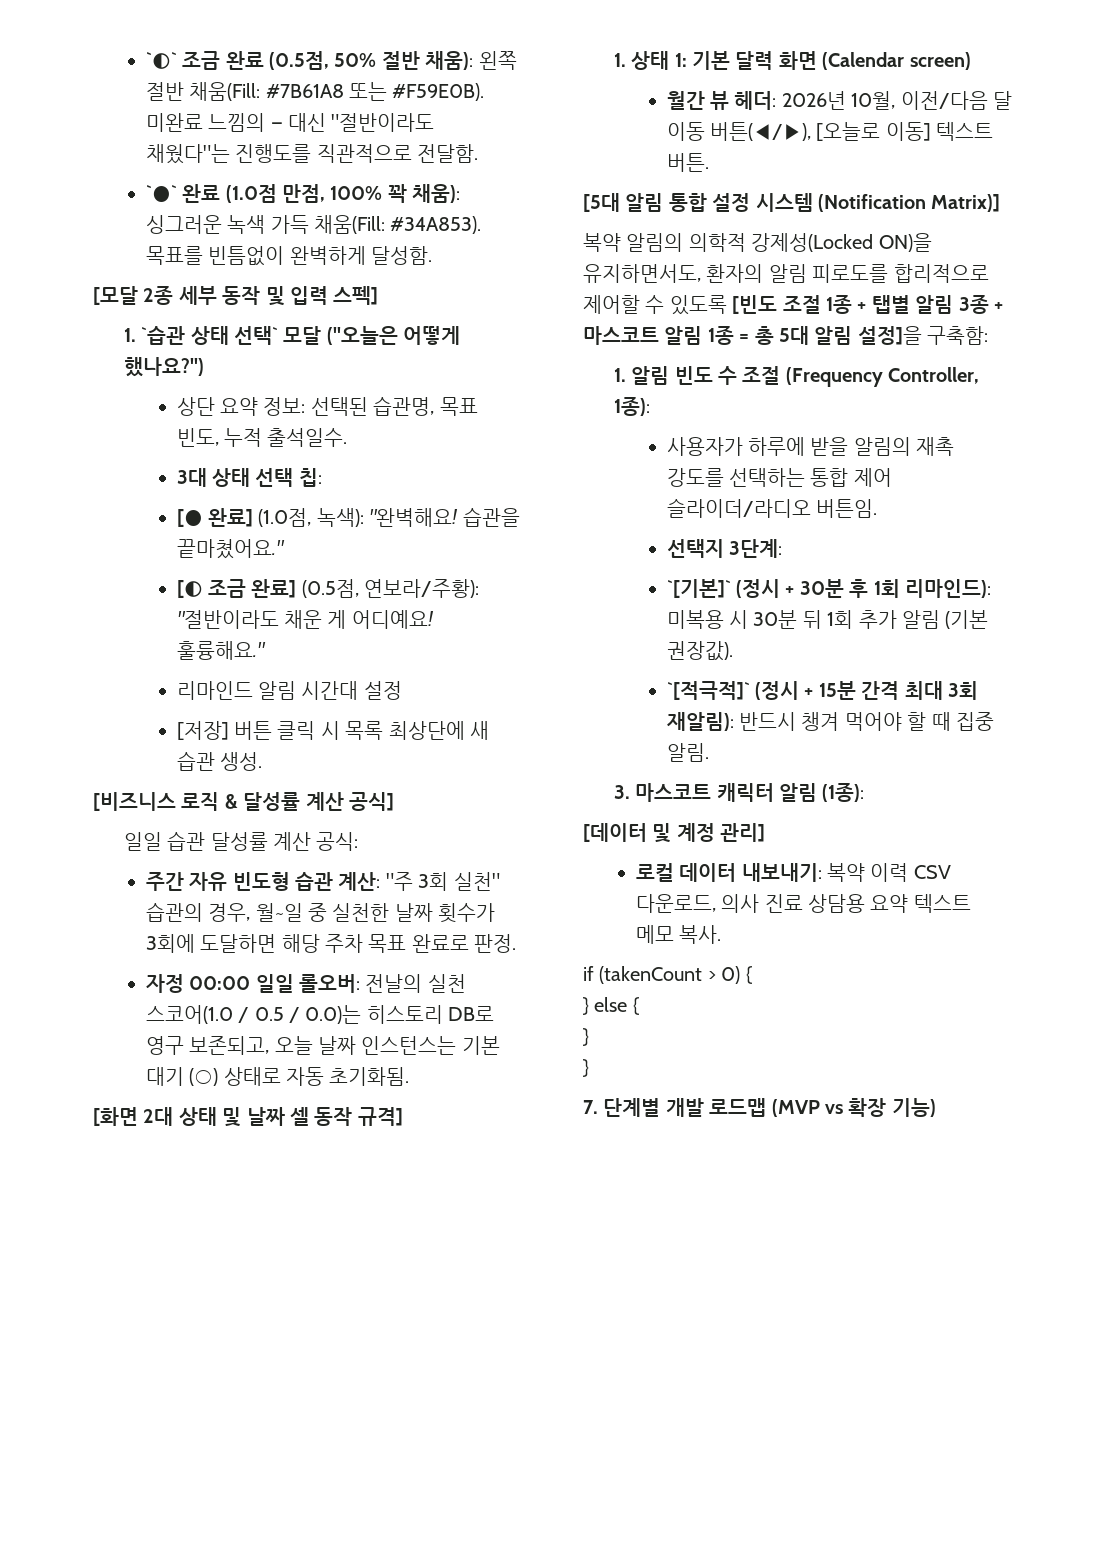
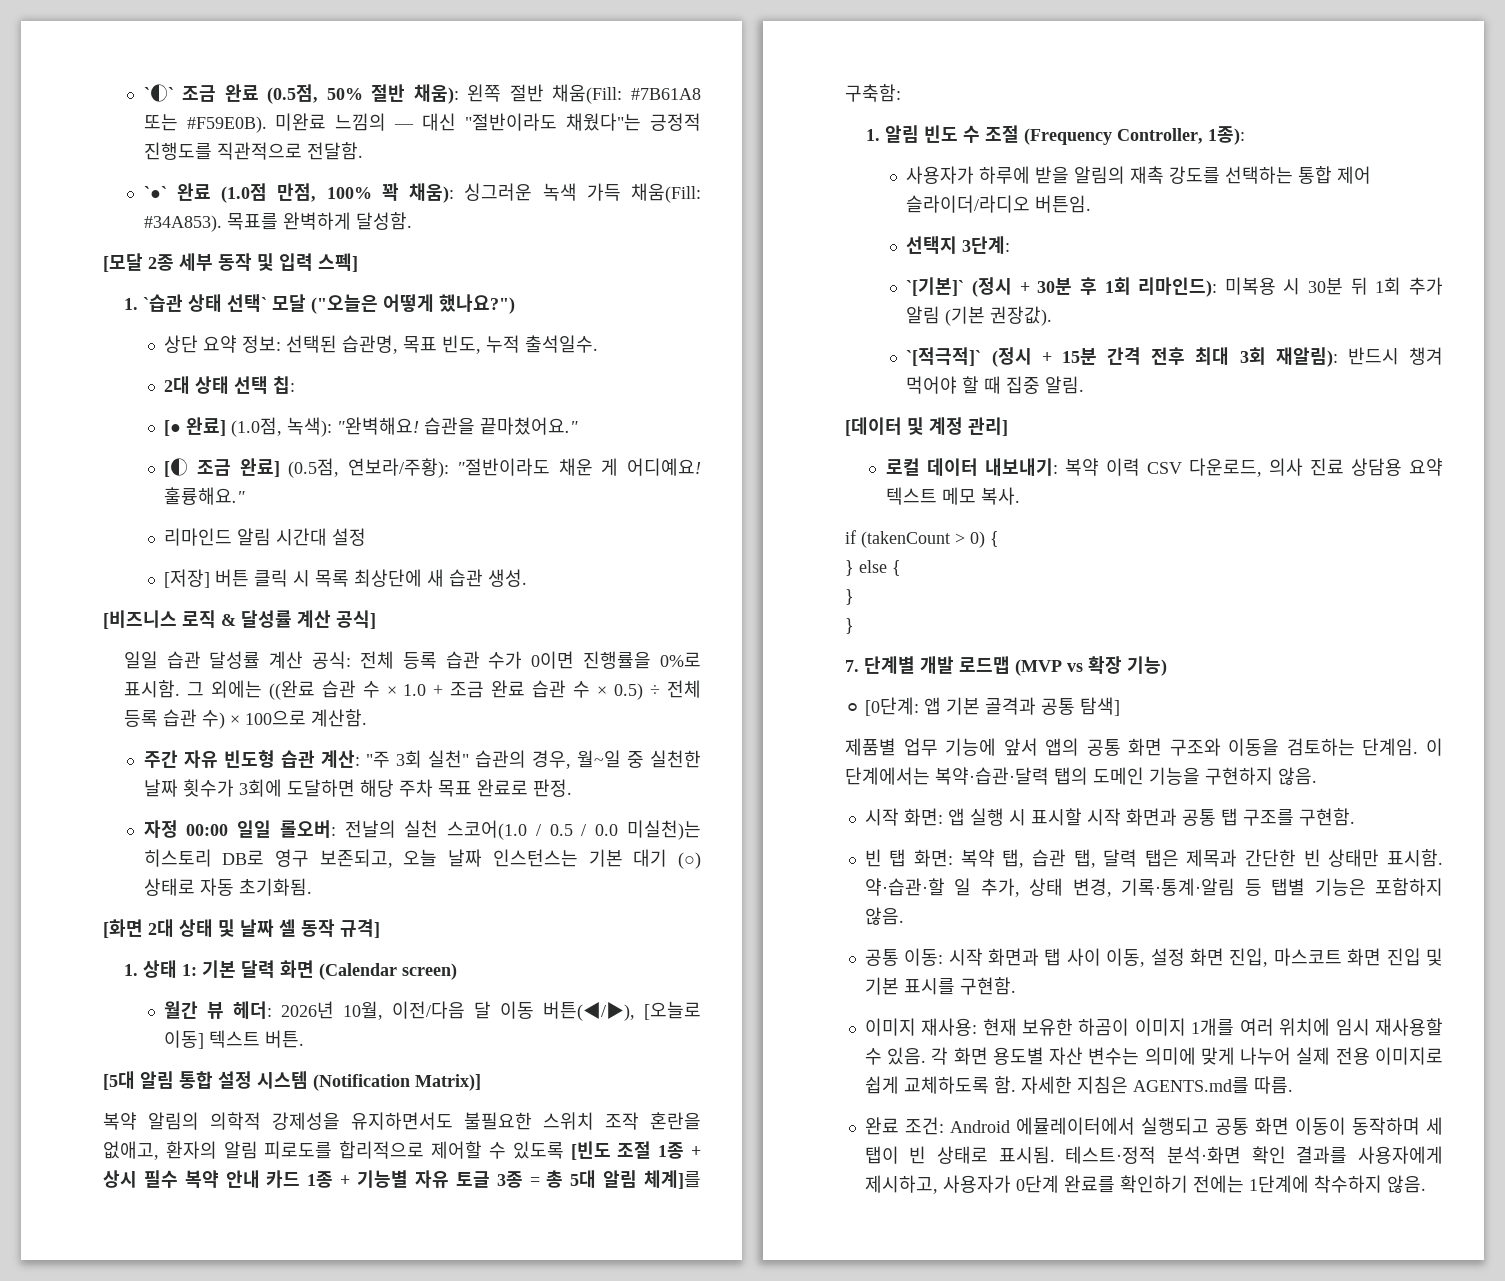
- 미완료 느낌의 — 대신 "절반이라도 채웠다"는 진행도를 직관적으로 전달함.
+ 미완료 느낌의 — 대신 "절반이라도 채웠다"는 긍정적 진행도를 직관적으로 전달함.
- 목표를 빈틈없이 완벽하게 달성함.
+ 목표를 완벽하게 달성함.
- 3대 상태 선택 칩:
+ 2대 상태 선택 칩:
- 일일 습관 달성률 계산 공식:
+ 일일 습관 달성률 계산 공식: 전체 등록 습관 수가 0이면 진행률을 0%로 표시함. 그 외에는 ((완료 습관 수 × 1.0 + 조금 완료 습관 수 × 0.5) ÷ 전체 등록 습관 수) × 100으로 계산함.
- 자정 00:00 일일 롤오버: 전날의 실천 스코어(1.0 / 0.5 / 0.0)는 히스토리 DB로 영구 보존되고, 오늘 날짜 인스턴스는 기본 대기 (○) 상태로 자동 초기화됨.
+ 자정 00:00 일일 롤오버: 전날의 실천 스코어(1.0 / 0.5 / 0.0 미실천)는 히스토리 DB로 영구 보존되고, 오늘 날짜 인스턴스는 기본 대기 (○) 상태로 자동 초기화됨.
- 복약 알림의 의학적 강제성(Locked ON)을 유지하면서도, 환자의 알림 피로도를 합리적으로 제어할 수 있도록 [빈도 조절 1종 + 탭별 알림 3종 + 마스코트 알림 1종 = 총 5대 알림 설정]을 구축함:
+ 복약 알림의 의학적 강제성을 유지하면서도 불필요한 스위치 조작 혼란을 없애고, 환자의 알림 피로도를 합리적으로 제어할 수 있도록 [빈도 조절 1종 + 상시 필수 복약 안내 카드 1종 + 기능별 자유 토글 3종 = 총 5대 알림 체계]를 구축함:
- `[적극적]` (정시 + 15분 간격 최대 3회 재알림): 반드시 챙겨 먹어야 할 때 집중 알림.
+ `[적극적]` (정시 + 15분 간격 전후 최대 3회 재알림): 반드시 챙겨 먹어야 할 때 집중 알림.
- 3. 마스코트 캐릭터 알림 (1종):
+ ⚪ [0단계: 앱 기본 골격과 공통 탐색]
+ 제품별 업무 기능에 앞서 앱의 공통 화면 구조와 이동을 검토하는 단계임. 이 단계에서는 복약·습관·달력 탭의 도메인 기능을 구현하지 않음.
+ 시작 화면: 앱 실행 시 표시할 시작 화면과 공통 탭 구조를 구현함.
+ 빈 탭 화면: 복약 탭, 습관 탭, 달력 탭은 제목과 간단한 빈 상태만 표시함. 약·습관·할 일 추가, 상태 변경, 기록·통계·알림 등 탭별 기능은 포함하지 않음.
+ 공통 이동: 시작 화면과 탭 사이 이동, 설정 화면 진입, 마스코트 화면 진입 및 기본 표시를 구현함.
+ 이미지 재사용: 현재 보유한 하곰이 이미지 1개를 여러 위치에 임시 재사용할 수 있음. 각 화면 용도별 자산 변수는 의미에 맞게 나누어 실제 전용 이미지로 쉽게 교체하도록 함. 자세한 지침은 AGENTS.md를 따름.
+ 완료 조건: Android 에뮬레이터에서 실행되고 공통 화면 이동이 동작하며 세 탭이 빈 상태로 표시됨. 테스트·정적 분석·화면 확인 결과를 사용자에게 제시하고, 사용자가 0단계 완료를 확인하기 전에는 1단계에 착수하지 않음.

